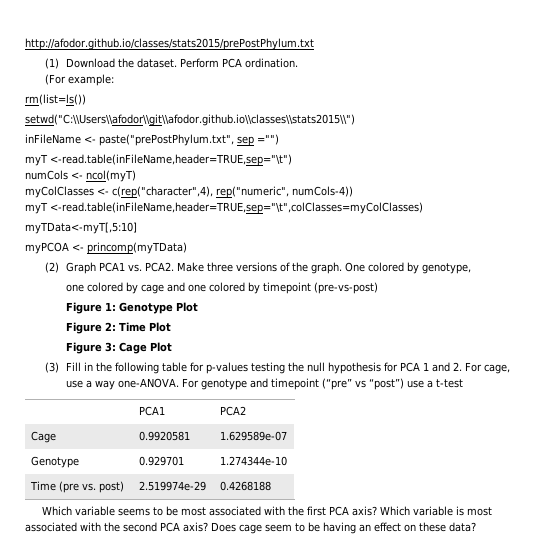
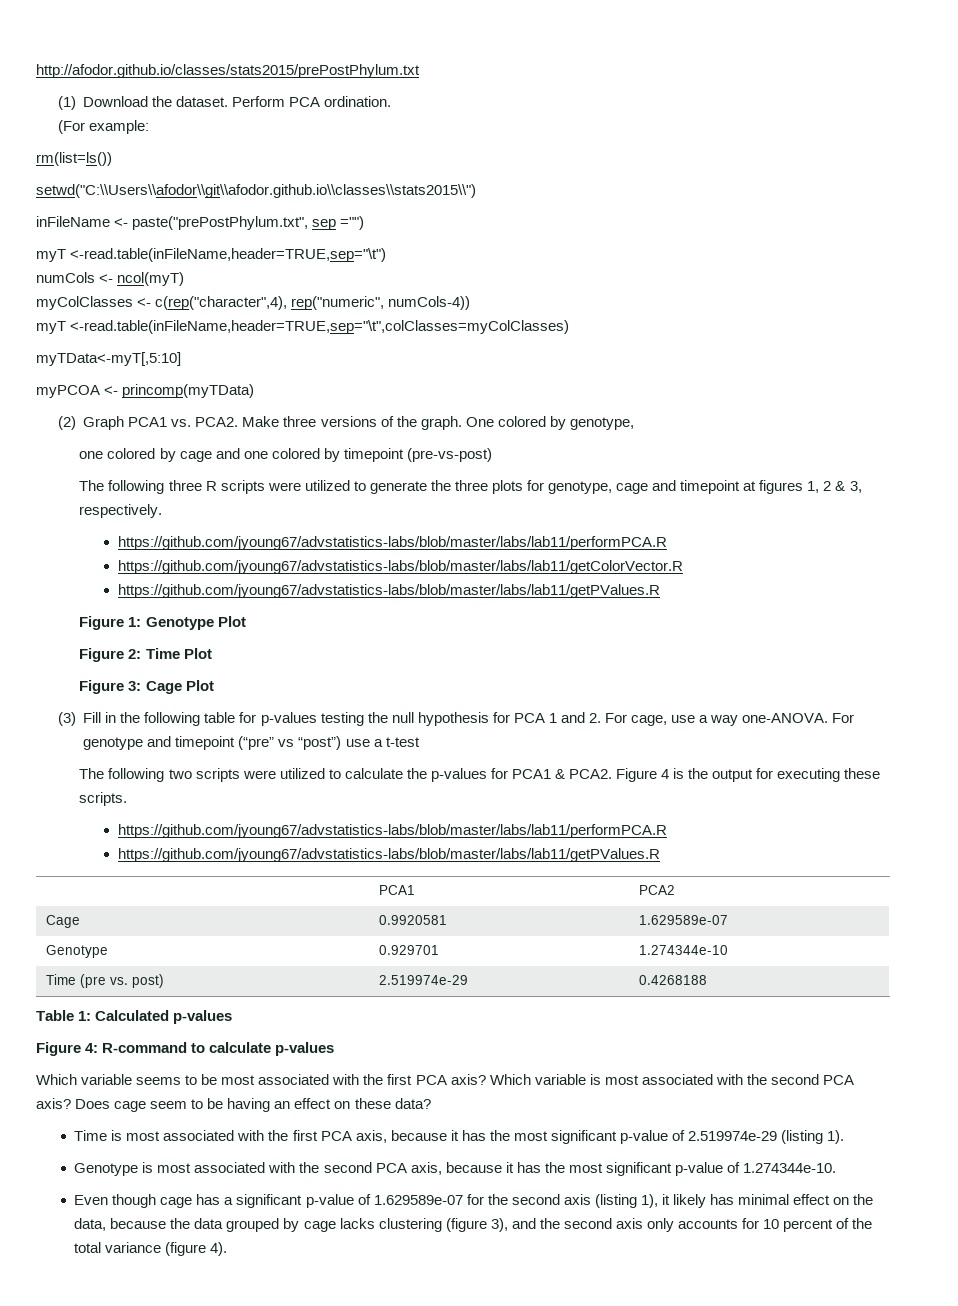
+ The following three R scripts were utilized to generate the three plots for genotype, cage and timepoint at figures 1, 2 & 3, respectively.
+ https://github.com/jyoung67/advstatistics-labs/blob/master/labs/lab11/performPCA.R
+ https://github.com/jyoung67/advstatistics-labs/blob/master/labs/lab11/getColorVector.R
+ https://github.com/jyoung67/advstatistics-labs/blob/master/labs/lab11/getPValues.R
+ The following two scripts were utilized to calculate the p-values for PCA1 & PCA2. Figure 4 is the output for executing these scripts.
+ https://github.com/jyoung67/advstatistics-labs/blob/master/labs/lab11/performPCA.R
+ https://github.com/jyoung67/advstatistics-labs/blob/master/labs/lab11/getPValues.R
+ Table 1: Calculated p-values
+ Figure 4: R-command to calculate p-values
+ Time is most associated with the first PCA axis, because it has the most significant p-value of 2.519974e-29 (listing 1).
+ Genotype is most associated with the second PCA axis, because it has the most significant p-value of 1.274344e-10.
+ Even though cage has a significant p-value of 1.629589e-07 for the second axis (listing 1), it likely has minimal effect on the data, because the data grouped by cage lacks clustering (figure 3), and the second axis only accounts for 10 percent of the total variance (figure 4).

